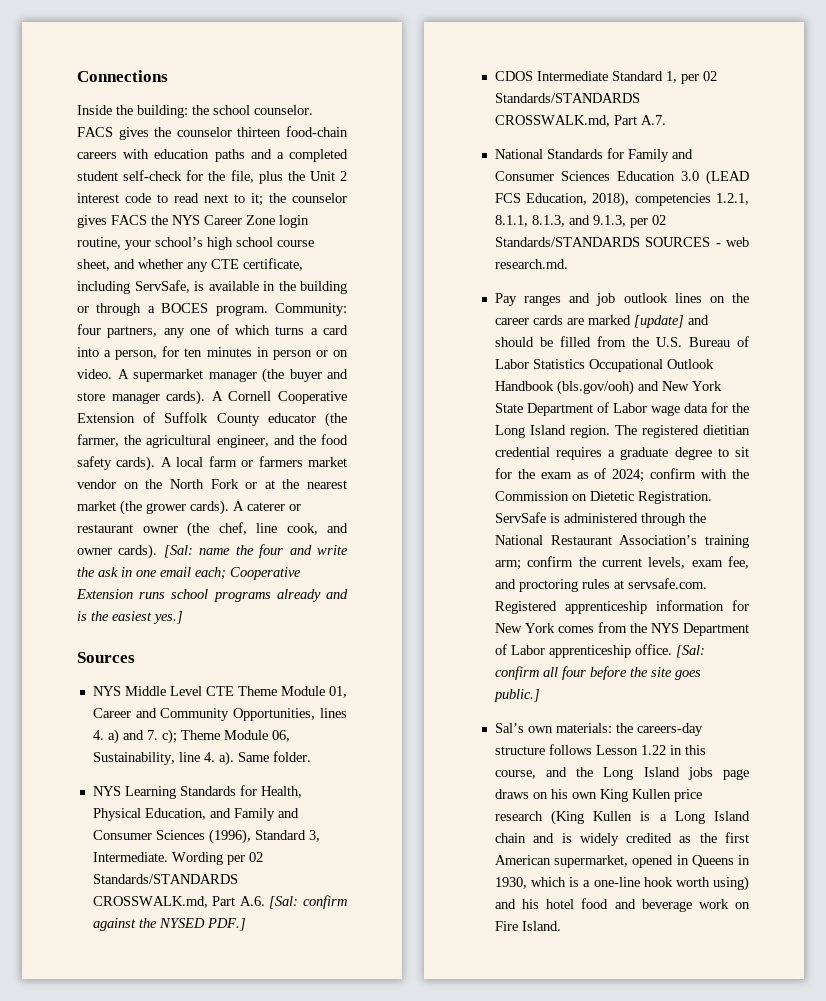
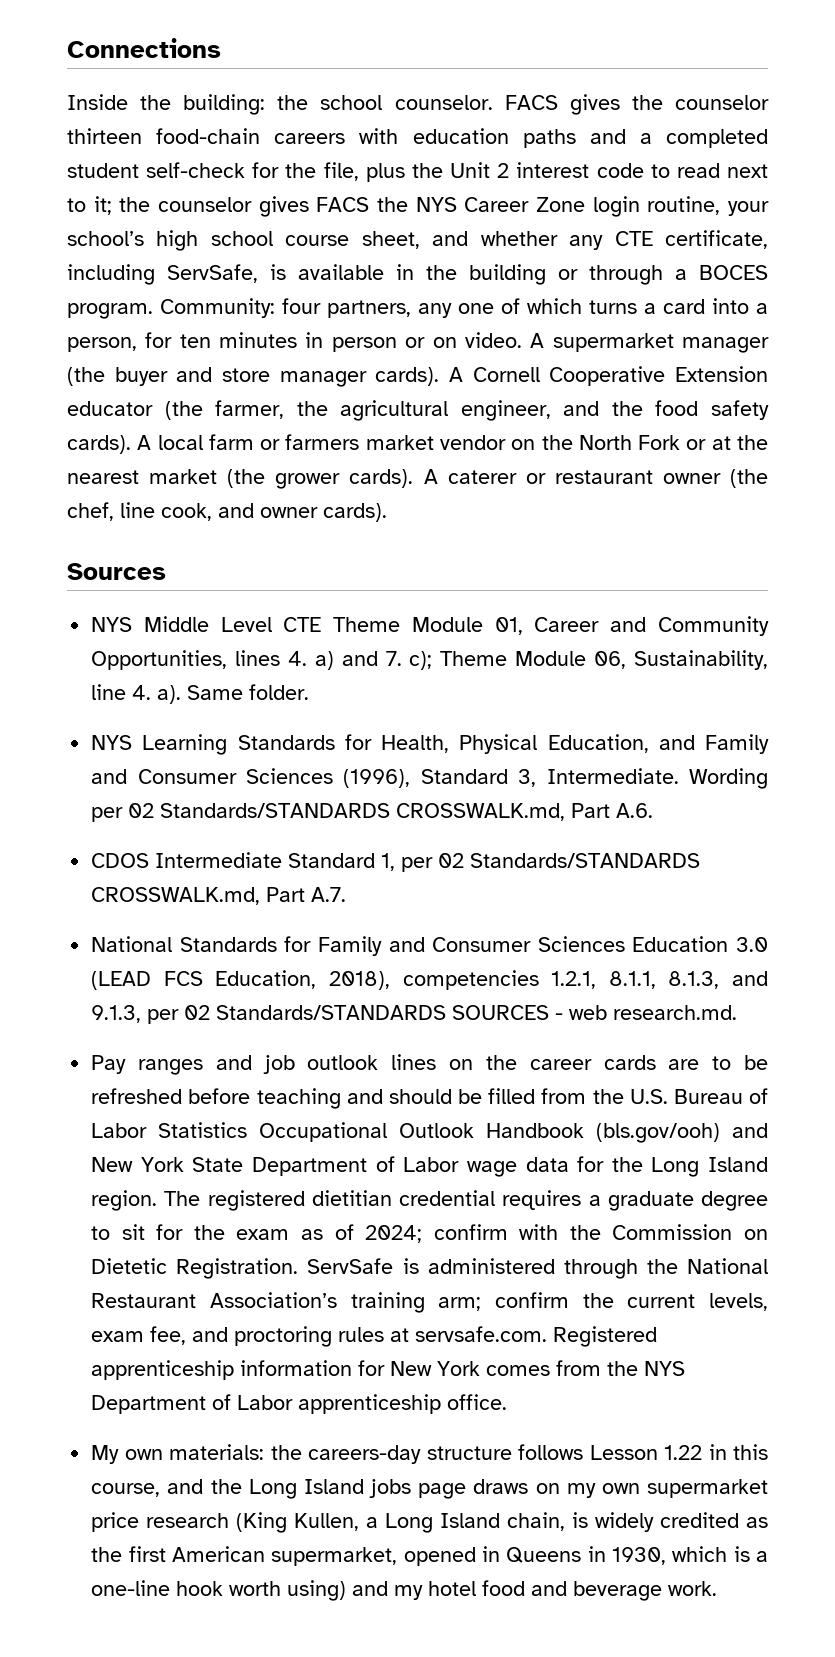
- A Cornell Cooperative Extension of Suffolk County educator (the farmer, the agricultural engineer, and the food safety cards).
+ A Cornell Cooperative Extension educator (the farmer, the agricultural engineer, and the food safety cards).
- [Sal: name the four and write the ask in one email each; Cooperative Extension runs school programs already and is the easiest yes.]
- Wording per 02 Standards/STANDARDS CROSSWALK.md, Part A.6. [Sal: confirm against the NYSED PDF.]
+ Wording per 02 Standards/STANDARDS CROSSWALK.md, Part A.6.
- Pay ranges and job outlook lines on the career cards are marked [update] and should be filled from the U.S. Bureau of Labor Statistics Occupational Outlook Handbook (bls.gov/ooh) and New York State Department of Labor wage data for the Long Island region.
+ Pay ranges and job outlook lines on the career cards are to be refreshed before teaching and should be filled from the U.S. Bureau of Labor Statistics Occupational Outlook Handbook (bls.gov/ooh) and New York State Department of Labor wage data for the Long Island region.
- confirm the current levels, exam fee, and proctoring rules at servsafe.com. Registered apprenticeship information for New York comes from the NYS Department of Labor apprenticeship office. [Sal: confirm all four before the site goes public.]
- Sal’s own materials:
+ confirm the current levels, exam fee, and proctoring rules at servsafe.com. Registered apprenticeship information for New York comes from the NYS Department of Labor apprenticeship office.
+ My own materials:
- the careers-day structure follows Lesson 1.22 in this course, and the Long Island jobs page draws on his own King Kullen price research (King Kullen is a Long Island chain and is widely credited as the first American supermarket, opened in Queens in 1930, which is a one-line hook worth using) and his hotel food and beverage work on Fire Island.
+ the careers-day structure follows Lesson 1.22 in this course, and the Long Island jobs page draws on my own supermarket price research (King Kullen, a Long Island chain, is widely credited as the first American supermarket, opened in Queens in 1930, which is a one-line hook worth using) and my hotel food and beverage work.

